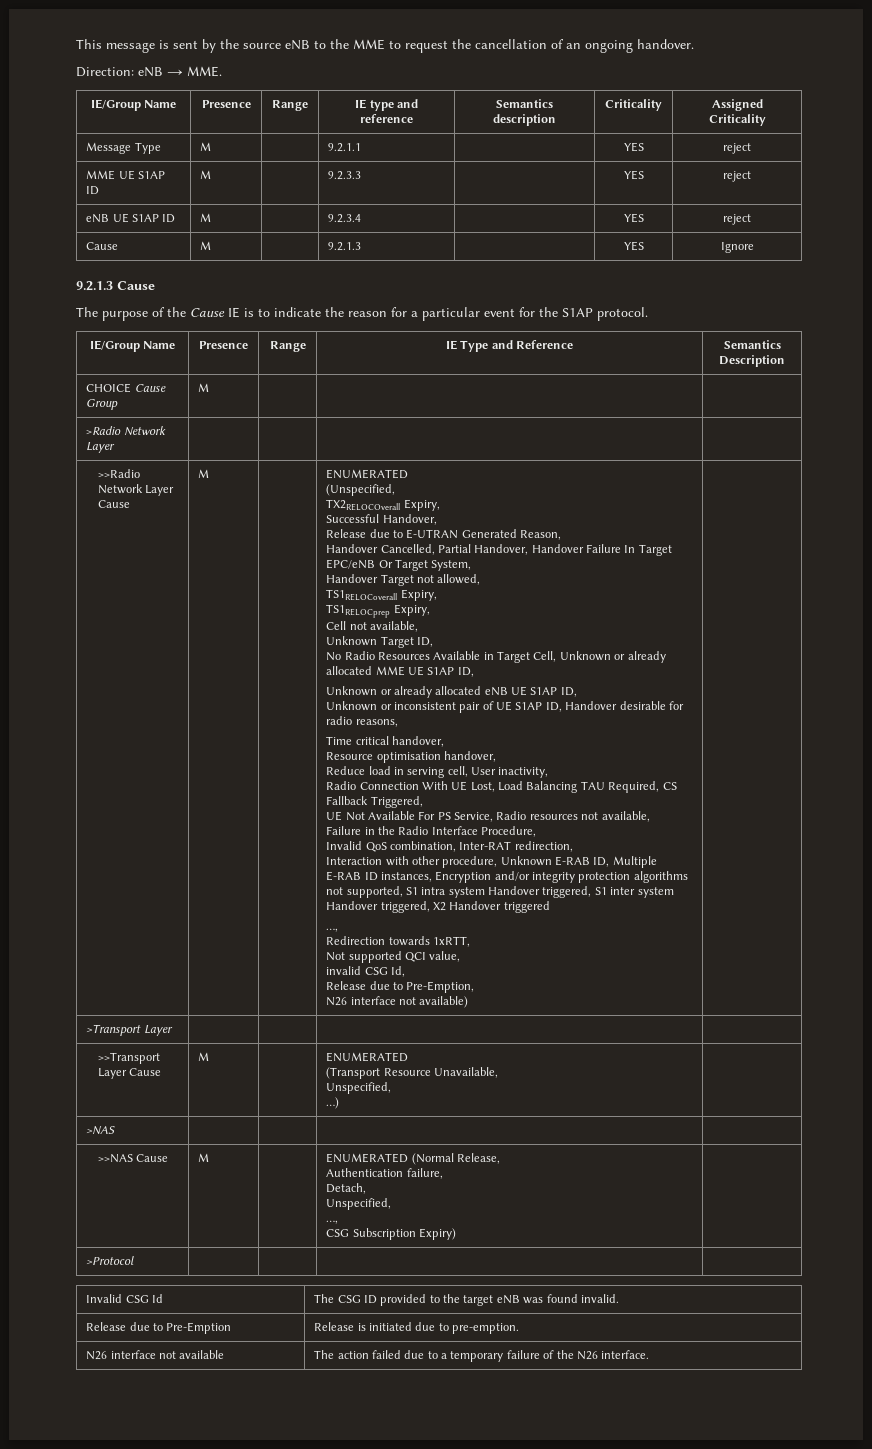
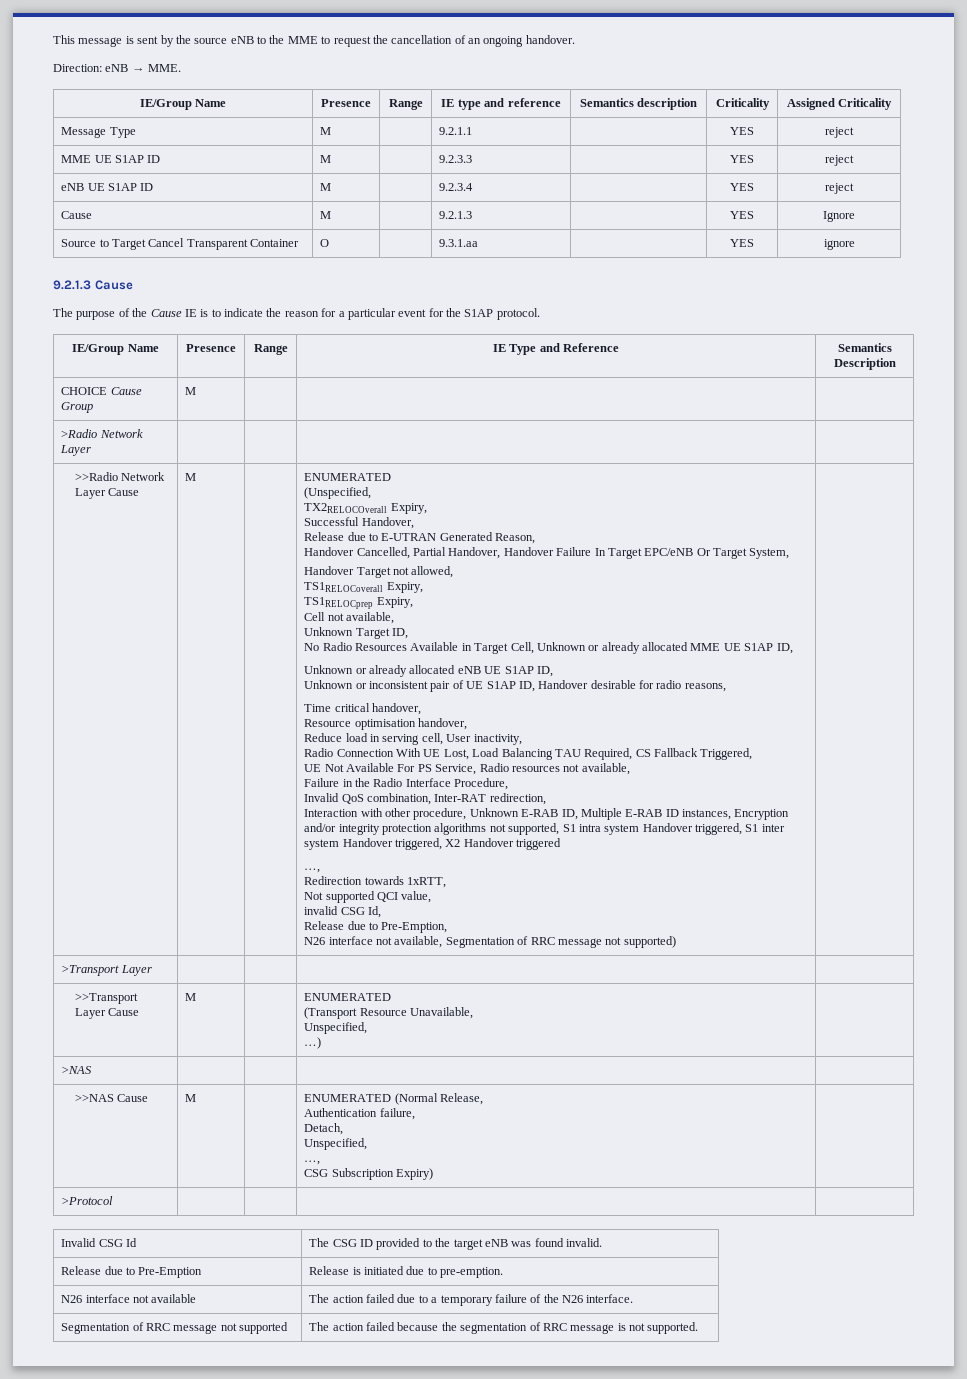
+ Source to Target Cancel Transparent Container | O | | 9.3.1.aa | | YES | ignore
- N26 interface not available)
+ N26 interface not available, Segmentation of RRC message not supported)
+ Segmentation of RRC message not supported | The action failed because the segmentation of RRC message is not supported.

